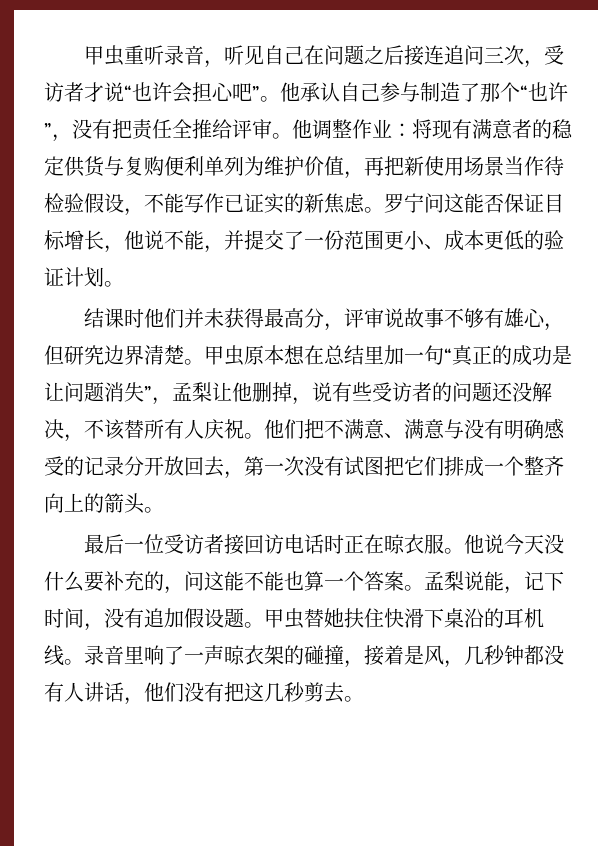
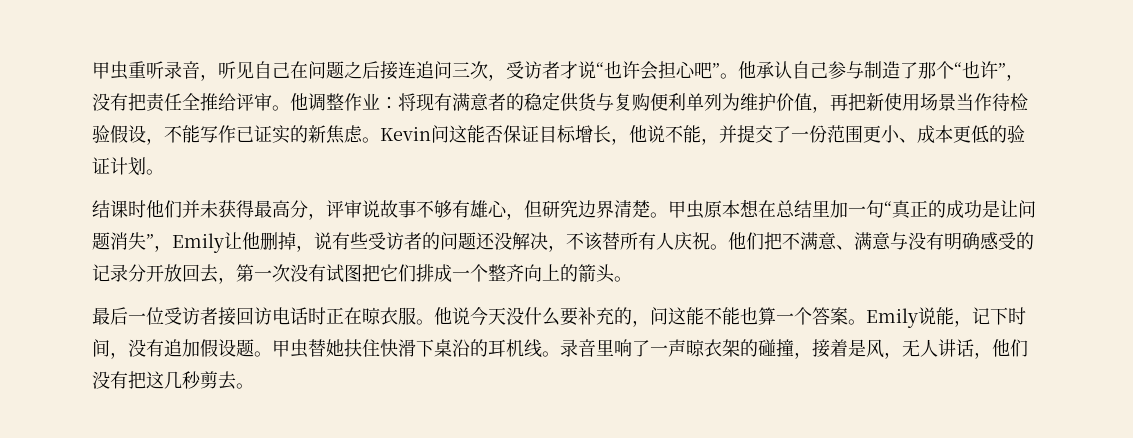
- 罗宁问这能否保证目标增长，他说不能，并提交了一份范围更小、成本更低的验证计划。
+ Kevin问这能否保证目标增长，他说不能，并提交了一份范围更小、成本更低的验证计划。
- 甲虫原本想在总结里加一句“真正的成功是让问题消失”，孟梨让他删掉，说有些受访者的问题还没解决，不该替所有人庆祝。
+ 甲虫原本想在总结里加一句“真正的成功是让问题消失”，Emily让他删掉，说有些受访者的问题还没解决，不该替所有人庆祝。
- 孟梨说能，记下时间，没有追加假设题。
+ Emily说能，记下时间，没有追加假设题。
- 录音里响了一声晾衣架的碰撞，接着是风，几秒钟都没有人讲话，他们没有把这几秒剪去。
+ 录音里响了一声晾衣架的碰撞，接着是风，无人讲话，他们没有把这几秒剪去。

